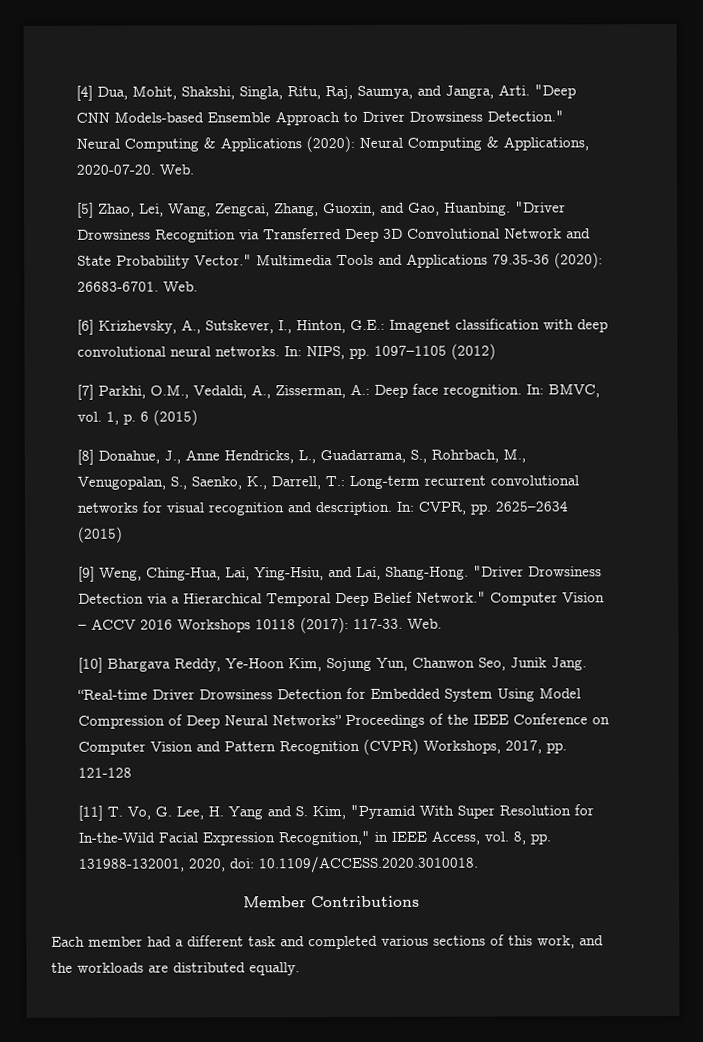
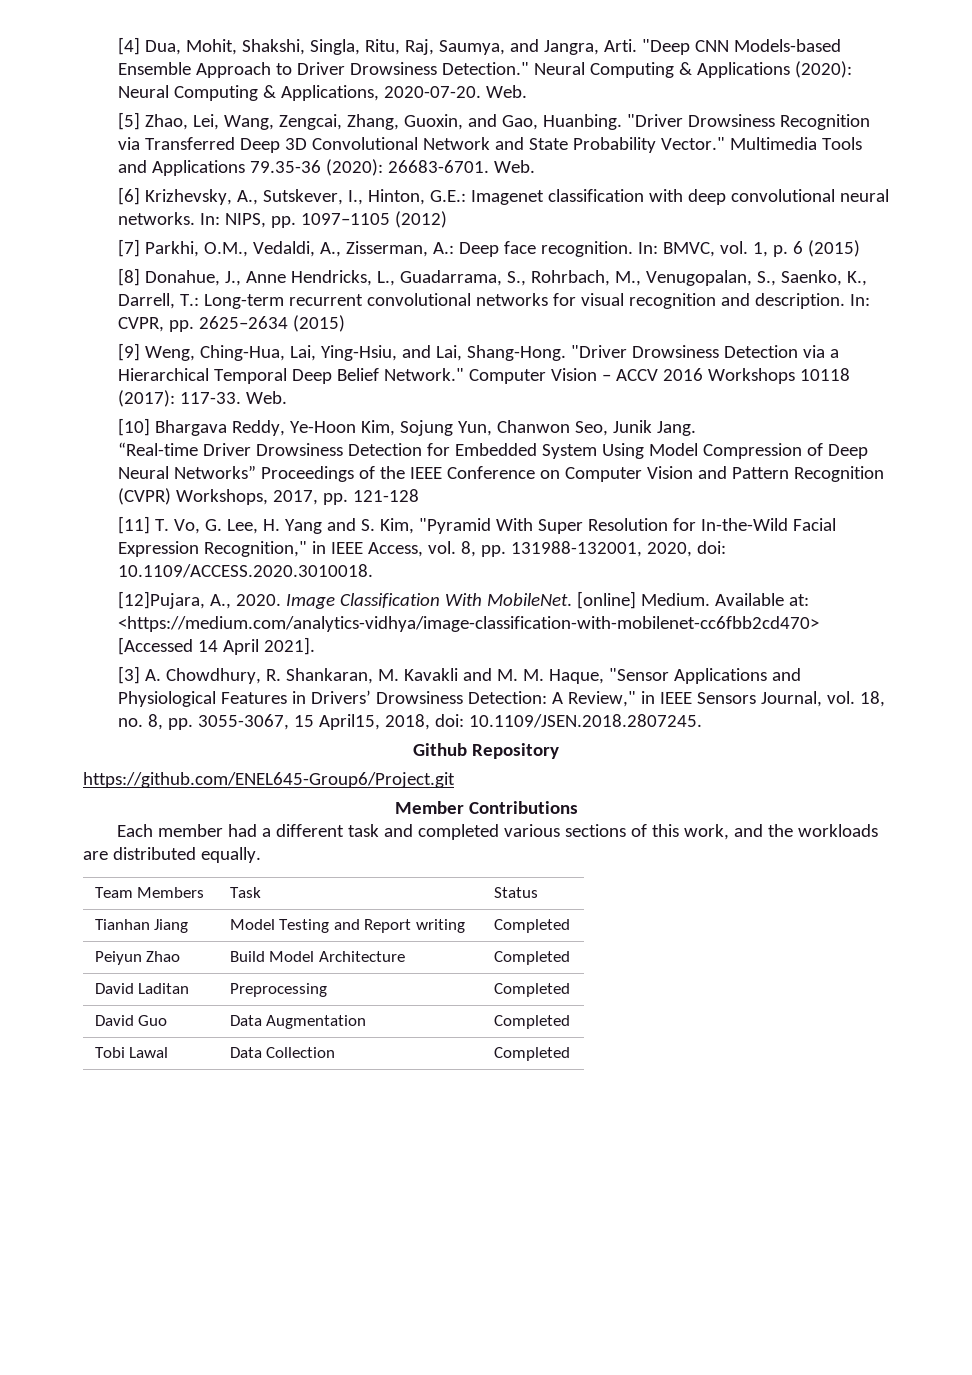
+ [12]Pujara, A., 2020. Image Classification With MobileNet. [online] Medium. Available at: <https://medium.com/analytics-vidhya/image-classification-with-mobilenet-cc6fbb2cd470> [Accessed 14 April 2021].
+ [3] A. Chowdhury, R. Shankaran, M. Kavakli and M. M. Haque, "Sensor Applications and Physiological Features in Drivers’ Drowsiness Detection: A Review," in IEEE Sensors Journal, vol. 18, no. 8, pp. 3055-3067, 15 April15, 2018, doi: 10.1109/JSEN.2018.2807245.
+ Github Repository
+ https://github.com/ENEL645-Group6/Project.git
+ Team Members | Task | Status
+ Tianhan Jiang | Model Testing and Report writing | Completed
+ Peiyun Zhao | Build Model Architecture | Completed
+ David Laditan | Preprocessing | Completed
+ David Guo | Data Augmentation | Completed
+ Tobi Lawal | Data Collection | Completed

